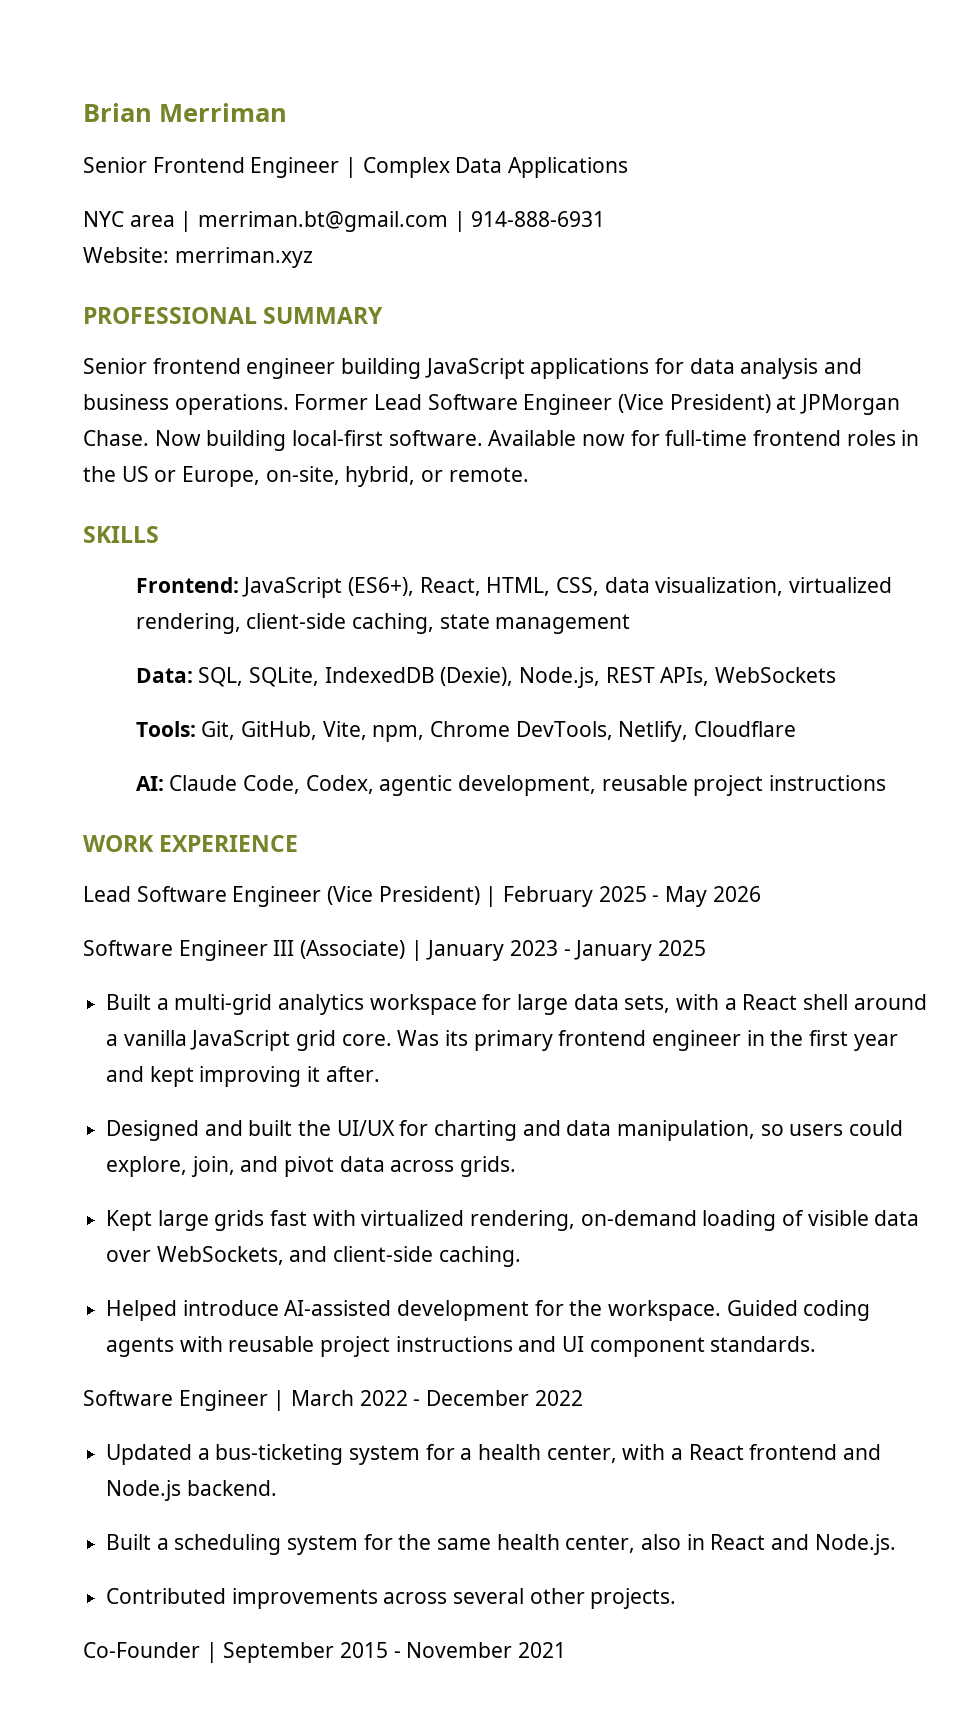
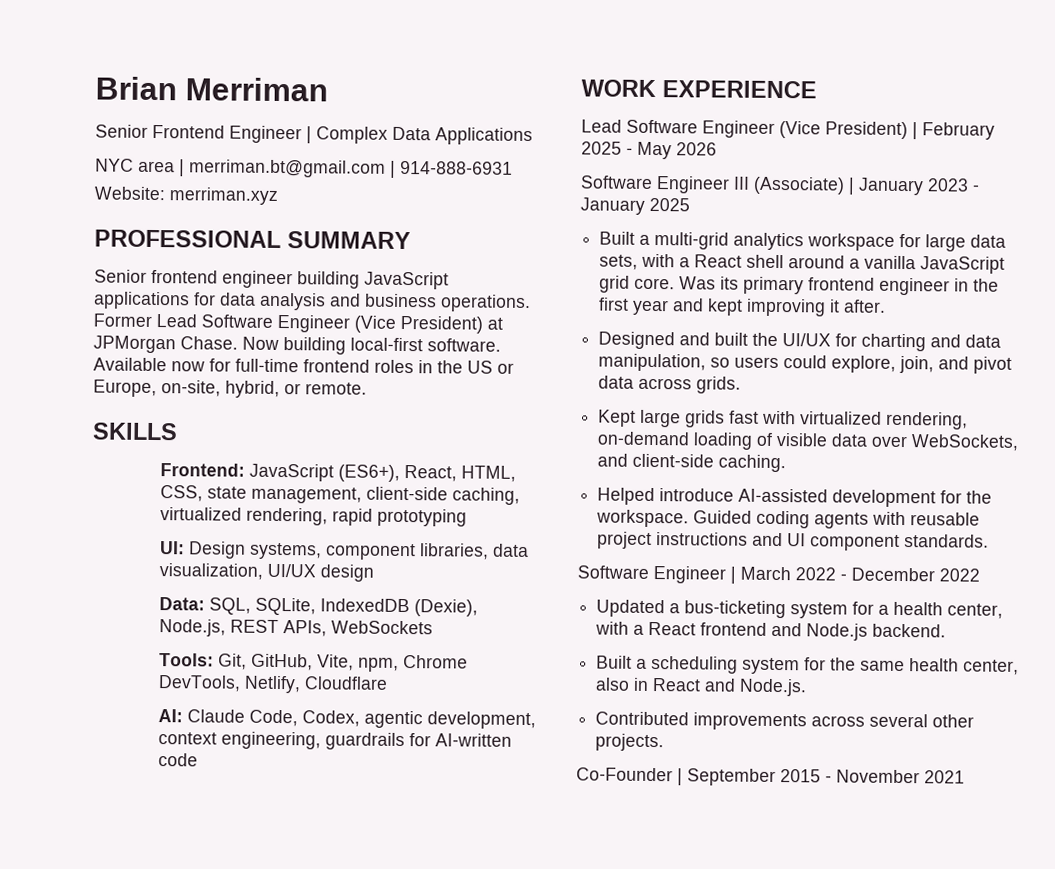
- Frontend: JavaScript (ES6+), React, HTML, CSS, data visualization, virtualized rendering, client-side caching, state management
+ Frontend: JavaScript (ES6+), React, HTML, CSS, state management, client-side caching, virtualized rendering, rapid prototyping
+ UI: Design systems, component libraries, data visualization, UI/UX design
- AI: Claude Code, Codex, agentic development, reusable project instructions
+ AI: Claude Code, Codex, agentic development, context engineering, guardrails for AI-written code

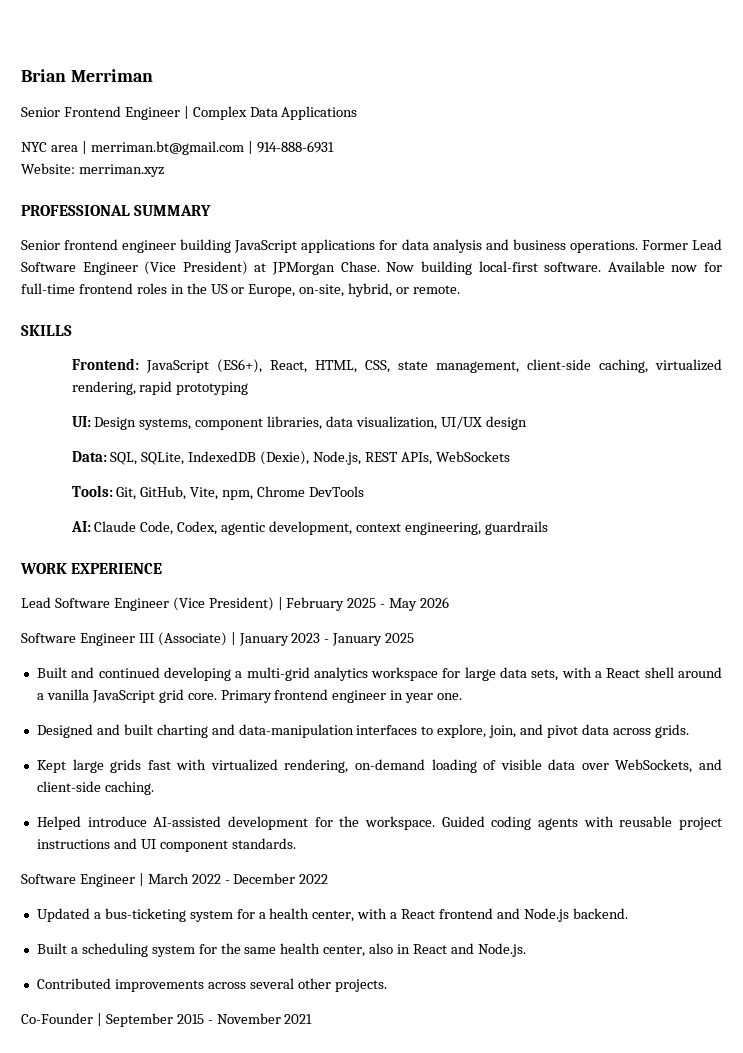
- Tools: Git, GitHub, Vite, npm, Chrome DevTools, Netlify, Cloudflare
+ Tools: Git, GitHub, Vite, npm, Chrome DevTools
- AI: Claude Code, Codex, agentic development, context engineering, guardrails for AI-written code
+ AI: Claude Code, Codex, agentic development, context engineering, guardrails
- Built a multi-grid analytics workspace for large data sets, with a React shell around a vanilla JavaScript grid core.
+ Built and continued developing a multi-grid analytics workspace for large data sets, with a React shell around a vanilla JavaScript grid core.
- Was its primary frontend engineer in the first year and kept improving it after.
- Designed and built the UI/UX for charting and data manipulation, so users could explore, join, and pivot data across grids.
+ Primary frontend engineer in year one.
+ Designed and built charting and data-manipulation interfaces to explore, join, and pivot data across grids.

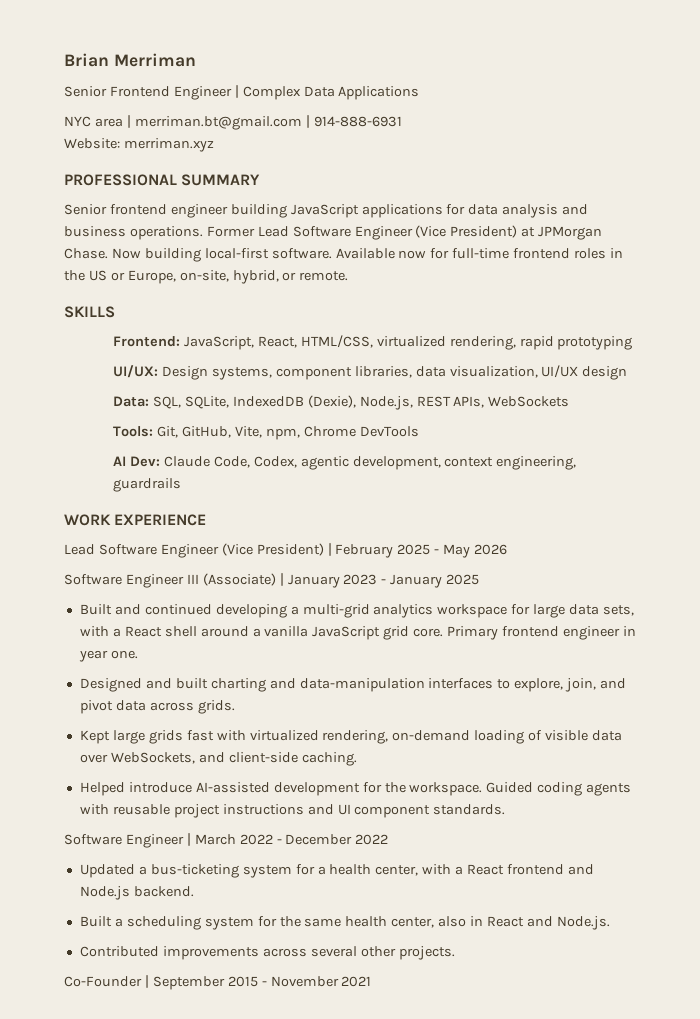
- Frontend: JavaScript (ES6+), React, HTML, CSS, state management, client-side caching, virtualized rendering, rapid prototyping
+ Frontend: JavaScript, React, HTML/CSS, virtualized rendering, rapid prototyping
- UI: Design systems, component libraries, data visualization, UI/UX design
+ UI/UX: Design systems, component libraries, data visualization, UI/UX design
- AI: Claude Code, Codex, agentic development, context engineering, guardrails
+ AI Dev: Claude Code, Codex, agentic development, context engineering, guardrails

